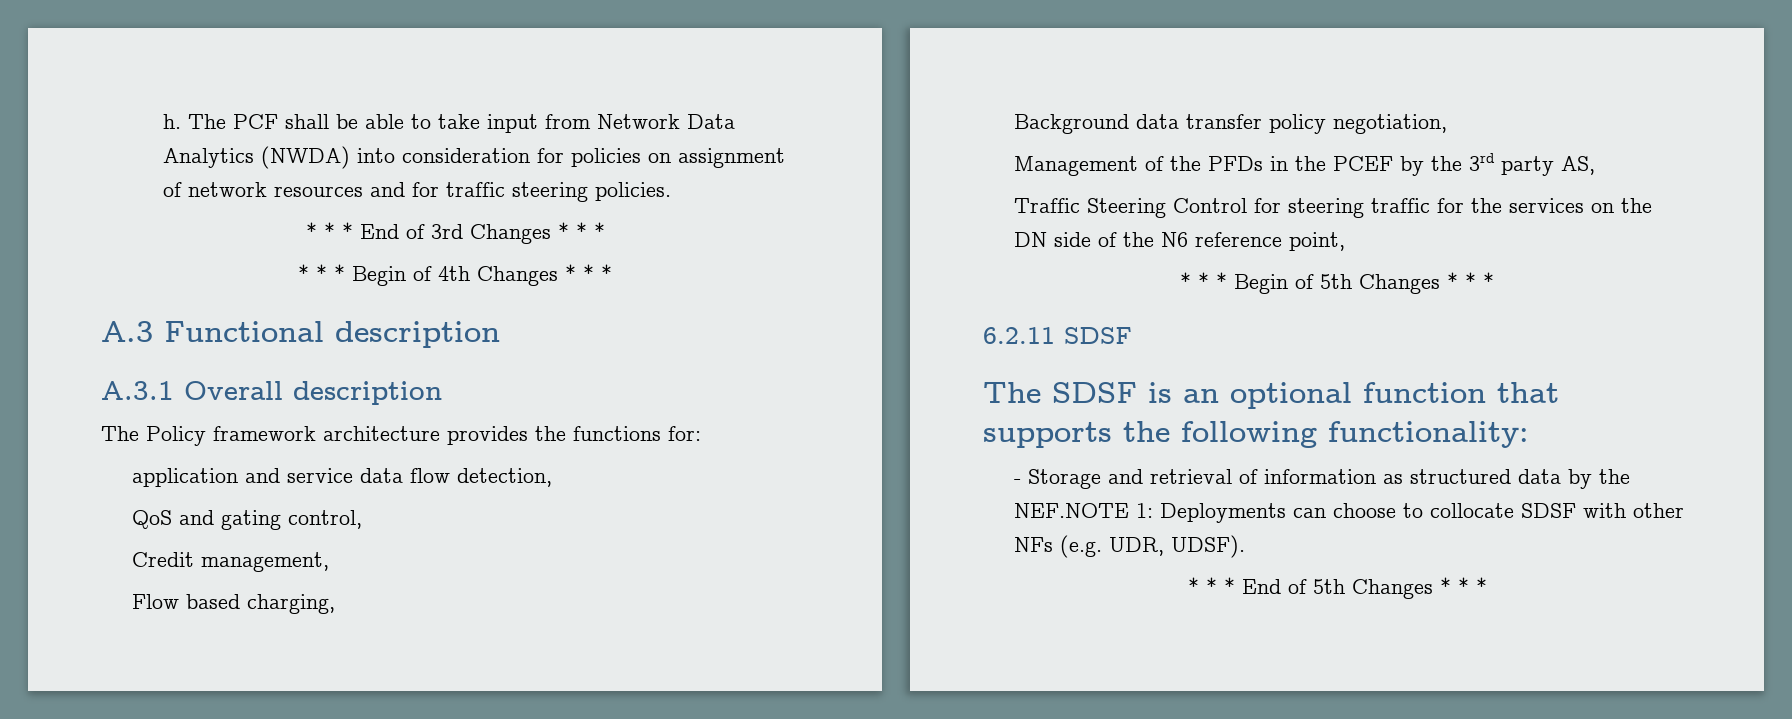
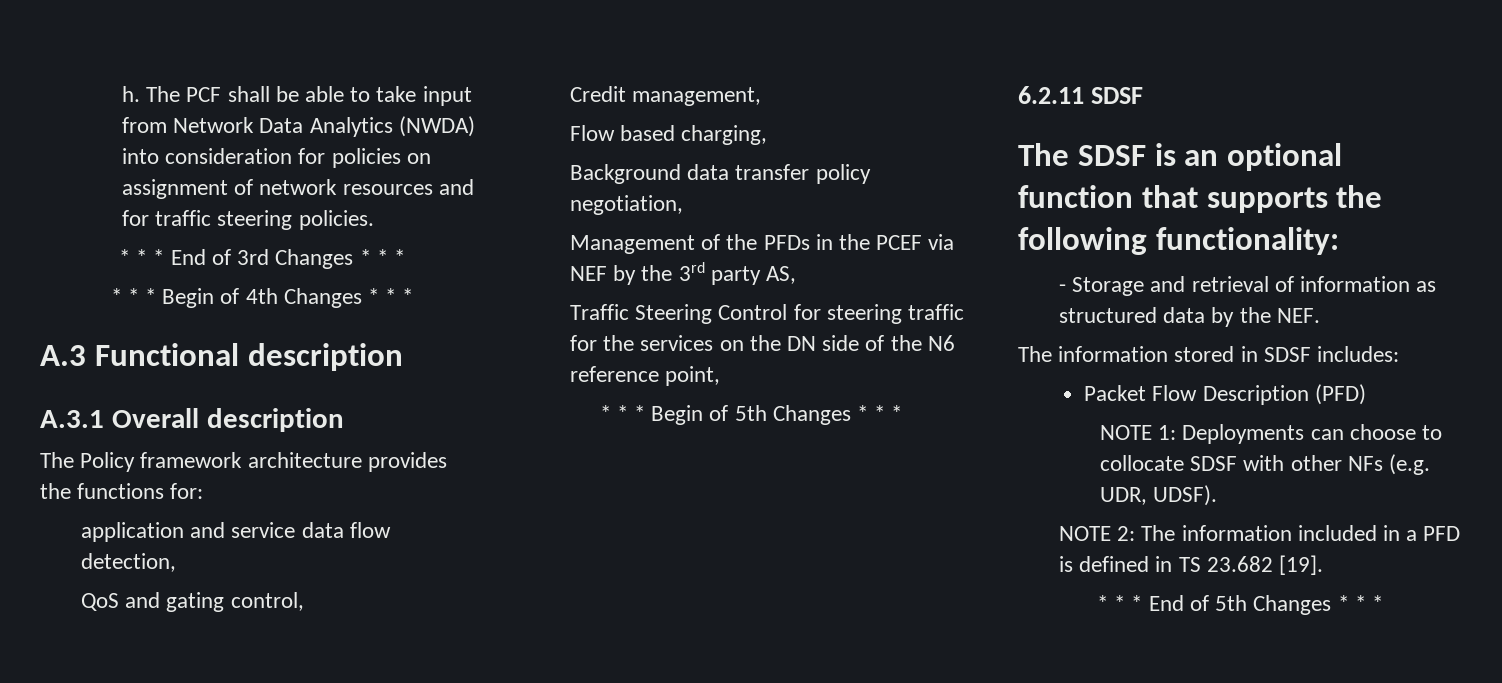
- Management of the PFDs in the PCEF by the 3rd party AS,
+ Management of the PFDs in the PCEF via NEF by the 3rd party AS,
- - Storage and retrieval of information as structured data by the NEF.NOTE 1: Deployments can choose to collocate SDSF with other NFs (e.g. UDR, UDSF).
+ - Storage and retrieval of information as structured data by the NEF.
+ The information stored in SDSF includes:
+ Packet Flow Description (PFD)
+ NOTE 1: Deployments can choose to collocate SDSF with other NFs (e.g. UDR, UDSF).
+ NOTE 2: The information included in a PFD is defined in TS 23.682 [19].

